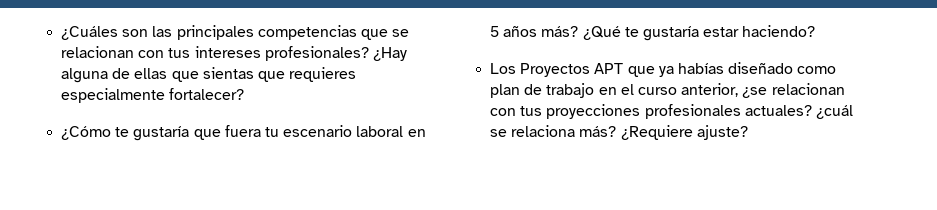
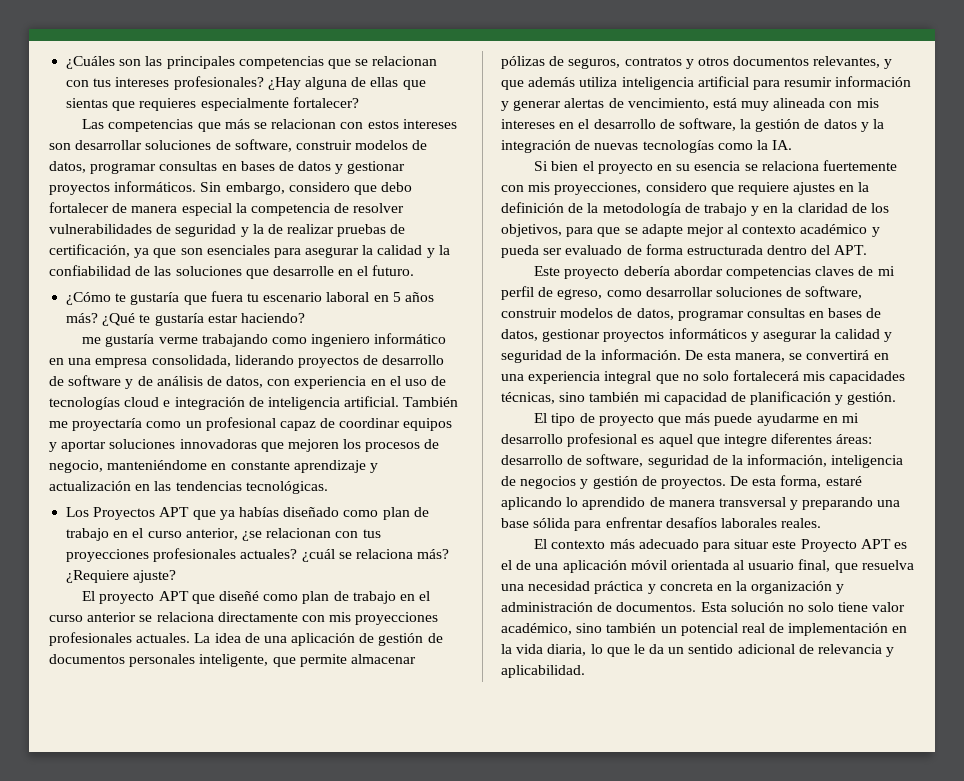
+ Las competencias que más se relacionan con estos intereses son desarrollar soluciones de software, construir modelos de datos, programar consultas en bases de datos y gestionar proyectos informáticos. Sin embargo, considero que debo fortalecer de manera especial la competencia de resolver vulnerabilidades de seguridad y la de realizar pruebas de certificación, ya que son esenciales para asegurar la calidad y la confiabilidad de las soluciones que desarrolle en el futuro.
+ me gustaría verme trabajando como ingeniero informático en una empresa consolidada, liderando proyectos de desarrollo de software y de análisis de datos, con experiencia en el uso de tecnologías cloud e integración de inteligencia artificial. También me proyectaría como un profesional capaz de coordinar equipos y aportar soluciones innovadoras que mejoren los procesos de negocio, manteniéndome en constante aprendizaje y actualización en las tendencias tecnológicas.
+ El proyecto APT que diseñé como plan de trabajo en el curso anterior se relaciona directamente con mis proyecciones profesionales actuales. La idea de una aplicación de gestión de documentos personales inteligente, que permite almacenar pólizas de seguros, contratos y otros documentos relevantes, y que además utiliza inteligencia artificial para resumir información y generar alertas de vencimiento, está muy alineada con mis intereses en el desarrollo de software, la gestión de datos y la integración de nuevas tecnologías como la IA.
+ Si bien el proyecto en su esencia se relaciona fuertemente con mis proyecciones, considero que requiere ajustes en la definición de la metodología de trabajo y en la claridad de los objetivos, para que se adapte mejor al contexto académico y pueda ser evaluado de forma estructurada dentro del APT.
+ Este proyecto debería abordar competencias claves de mi perfil de egreso, como desarrollar soluciones de software, construir modelos de datos, programar consultas en bases de datos, gestionar proyectos informáticos y asegurar la calidad y seguridad de la información. De esta manera, se convertirá en una experiencia integral que no solo fortalecerá mis capacidades técnicas, sino también mi capacidad de planificación y gestión.
+ El tipo de proyecto que más puede ayudarme en mi desarrollo profesional es aquel que integre diferentes áreas: desarrollo de software, seguridad de la información, inteligencia de negocios y gestión de proyectos. De esta forma, estaré aplicando lo aprendido de manera transversal y preparando una base sólida para enfrentar desafíos laborales reales.
+ El contexto más adecuado para situar este Proyecto APT es el de una aplicación móvil orientada al usuario final, que resuelva una necesidad práctica y concreta en la organización y administración de documentos. Esta solución no solo tiene valor académico, sino también un potencial real de implementación en la vida diaria, lo que le da un sentido adicional de relevancia y aplicabilidad.

